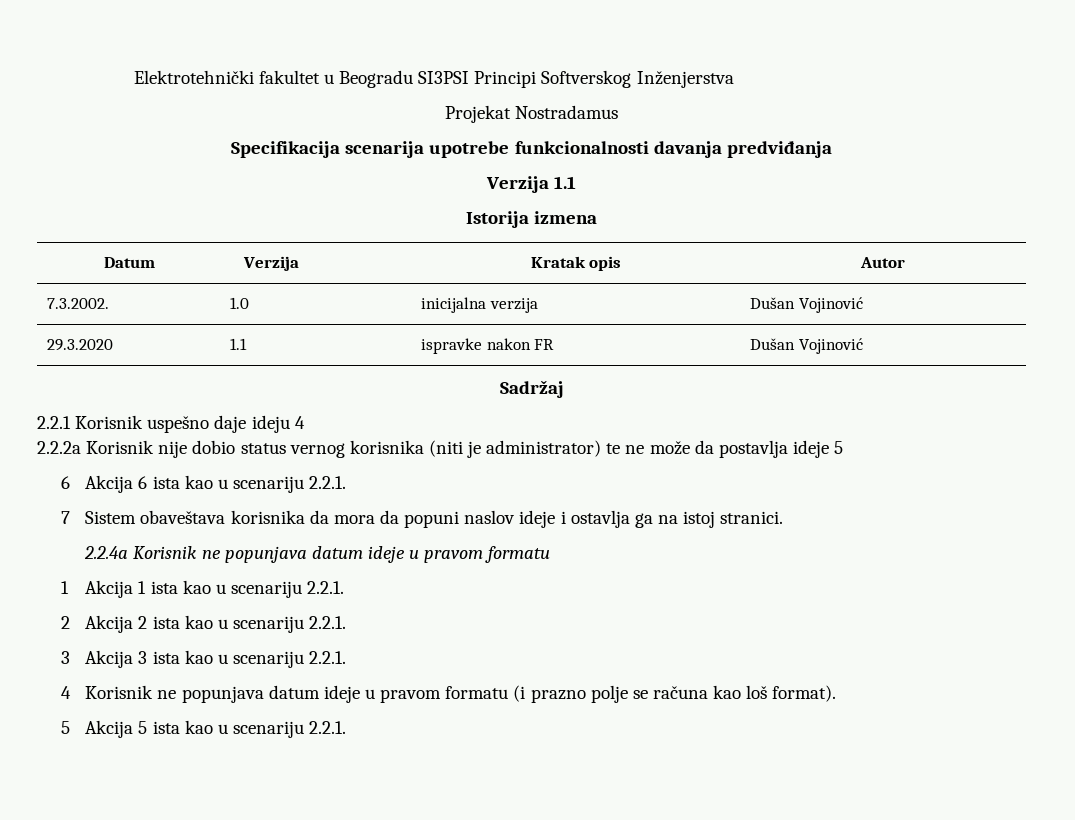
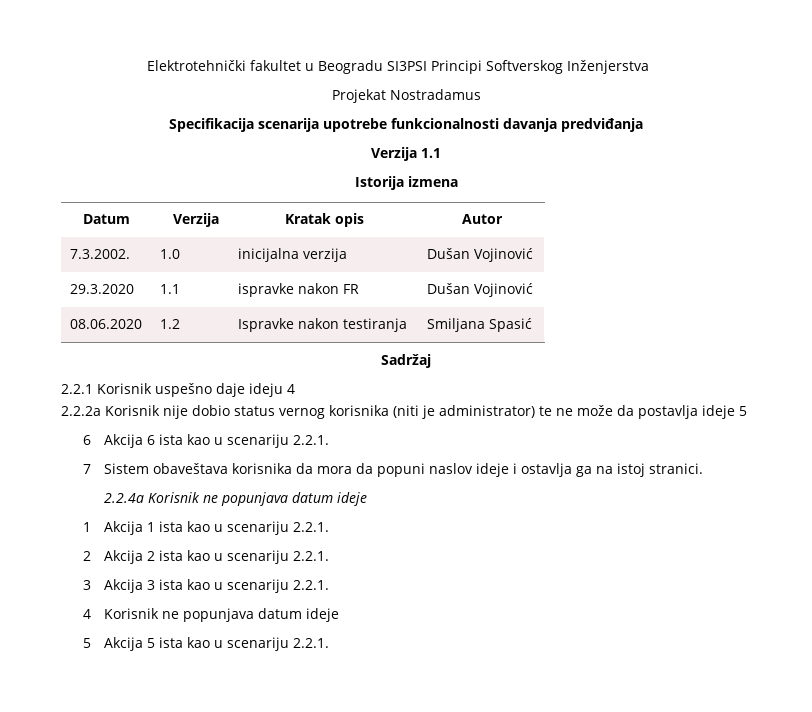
+ 08.06.2020 | 1.2 | Ispravke nakon testiranja | Smiljana Spasić
- 2.2.4a Korisnik ne popunjava datum ideje u pravom formatu
+ 2.2.4a Korisnik ne popunjava datum ideje
- 4 Korisnik ne popunjava datum ideje u pravom formatu (i prazno polje se računa kao loš format).
+ 4 Korisnik ne popunjava datum ideje

